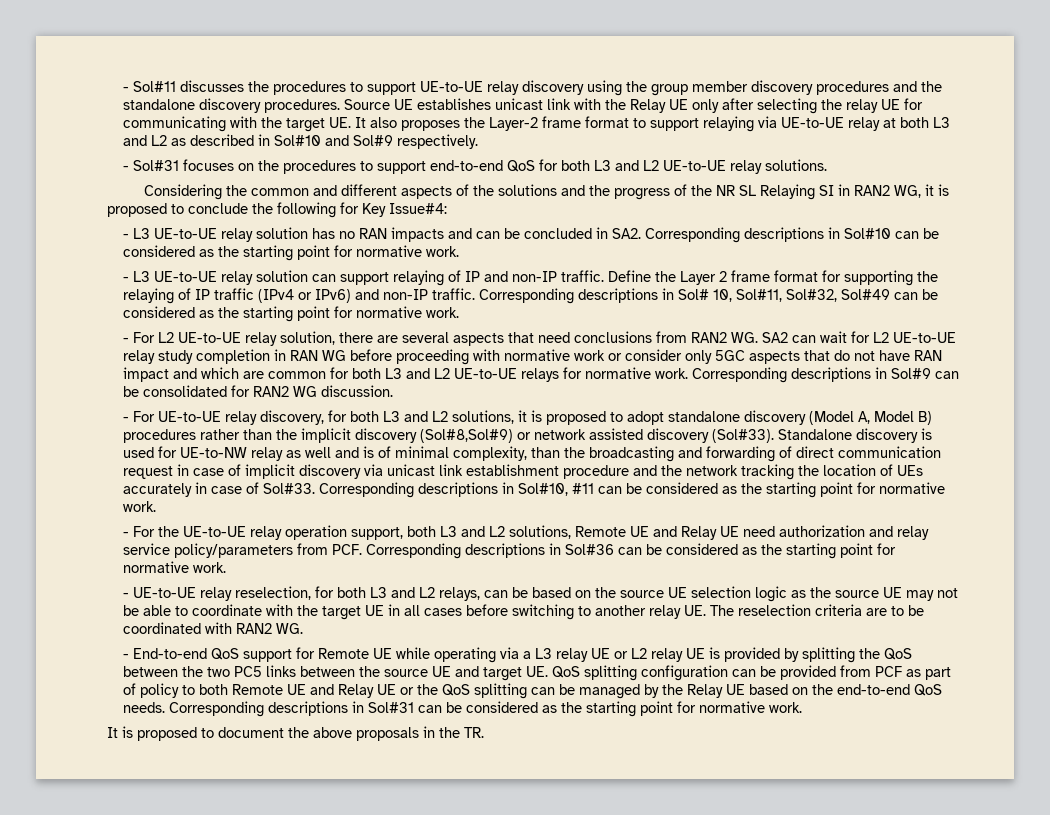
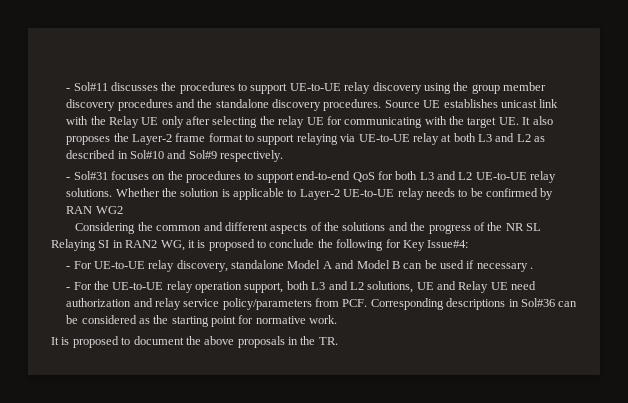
+ Whether the solution is applicable to Layer-2 UE-to-UE relay needs to be confirmed by RAN WG2
- - L3 UE-to-UE relay solution has no RAN impacts and can be concluded in SA2. Corresponding descriptions in Sol#10 can be considered as the starting point for normative work.
- - L3 UE-to-UE relay solution can support relaying of IP and non-IP traffic. Define the Layer 2 frame format for supporting the relaying of IP traffic (IPv4 or IPv6) and non-IP traffic. Corresponding descriptions in Sol# 10, Sol#11, Sol#32, Sol#49 can be considered as the starting point for normative work.
- - For L2 UE-to-UE relay solution, there are several aspects that need conclusions from RAN2 WG. SA2 can wait for L2 UE-to-UE relay study completion in RAN WG before proceeding with normative work or consider only 5GC aspects that do not have RAN impact and which are common for both L3 and L2 UE-to-UE relays for normative work. Corresponding descriptions in Sol#9 can be consolidated for RAN2 WG discussion.
- - For UE-to-UE relay discovery, for both L3 and L2 solutions, it is proposed to adopt standalone discovery (Model A, Model B) procedures rather than the implicit discovery (Sol#8,Sol#9) or network assisted discovery (Sol#33). Standalone discovery is used for UE-to-NW relay as well and is of minimal complexity, than the broadcasting and forwarding of direct communication request in case of implicit discovery via unicast link establishment procedure and the network tracking the location of UEs accurately in case of Sol#33. Corresponding descriptions in Sol#10, #11 can be considered as the starting point for normative work.
+ - For UE-to-UE relay discovery, standalone Model A and Model B can be used if necessary .
- - For the UE-to-UE relay operation support, both L3 and L2 solutions, Remote UE and Relay UE need authorization and relay service policy/parameters from PCF. Corresponding descriptions in Sol#36 can be considered as the starting point for normative work.
+ - For the UE-to-UE relay operation support, both L3 and L2 solutions, UE and Relay UE need authorization and relay service policy/parameters from PCF. Corresponding descriptions in Sol#36 can be considered as the starting point for normative work.
- - UE-to-UE relay reselection, for both L3 and L2 relays, can be based on the source UE selection logic as the source UE may not be able to coordinate with the target UE in all cases before switching to another relay UE. The reselection criteria are to be coordinated with RAN2 WG.
- - End-to-end QoS support for Remote UE while operating via a L3 relay UE or L2 relay UE is provided by splitting the QoS between the two PC5 links between the source UE and target UE. QoS splitting configuration can be provided from PCF as part of policy to both Remote UE and Relay UE or the QoS splitting can be managed by the Relay UE based on the end-to-end QoS needs. Corresponding descriptions in Sol#31 can be considered as the starting point for normative work.

